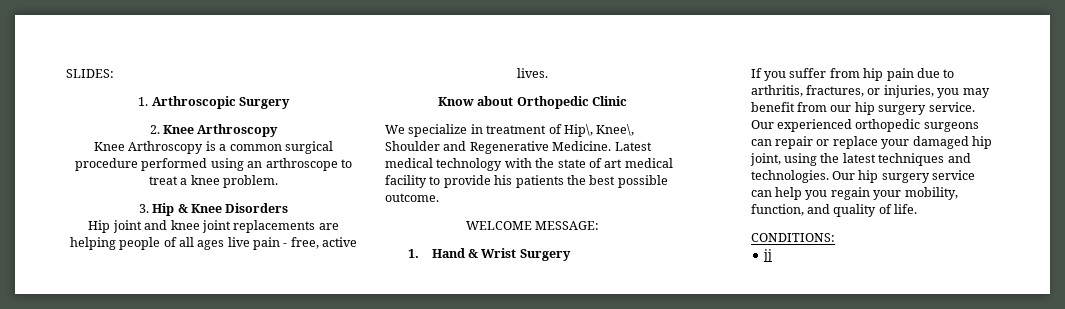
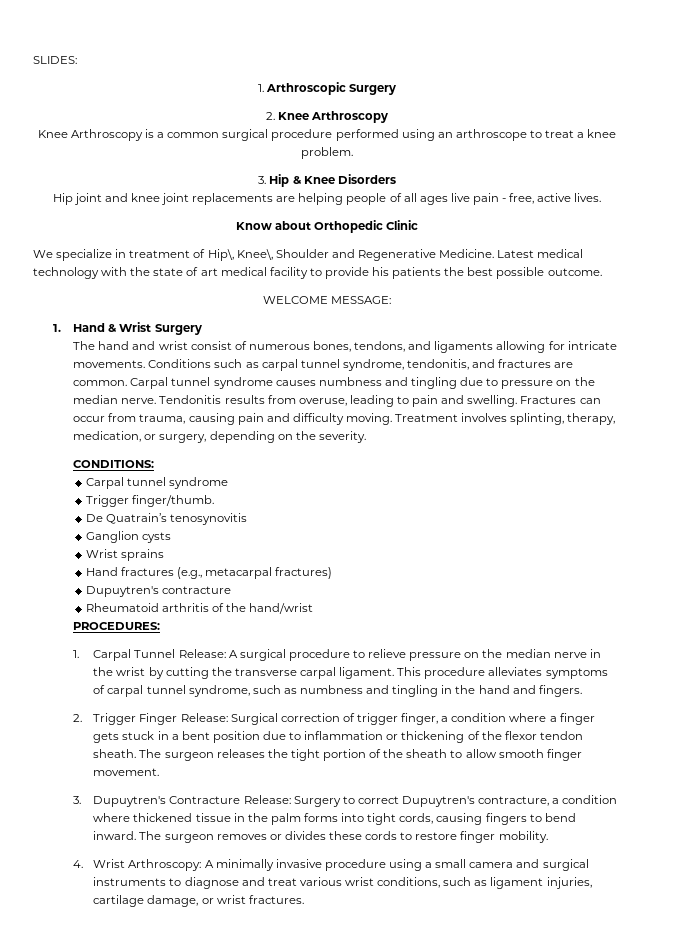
- If you suffer from hip pain due to arthritis, fractures, or injuries, you may benefit from our hip surgery service. Our experienced orthopedic surgeons can repair or replace your damaged hip joint, using the latest techniques and technologies. Our hip surgery service can help you regain your mobility, function, and quality of life.
+ The hand and wrist consist of numerous bones, tendons, and ligaments allowing for intricate movements. Conditions such as carpal tunnel syndrome, tendonitis, and fractures are common. Carpal tunnel syndrome causes numbness and tingling due to pressure on the median nerve. Tendonitis results from overuse, leading to pain and swelling. Fractures can occur from trauma, causing pain and difficulty moving. Treatment involves splinting, therapy, medication, or surgery, depending on the severity.
  CONDITIONS:
- jj
+ Carpal tunnel syndrome
+ Trigger finger/thumb.
+ De Quatrain’s tenosynovitis
+ Ganglion cysts
+ Wrist sprains
+ Hand fractures (e.g., metacarpal fractures)
+ Dupuytren's contracture
+ Rheumatoid arthritis of the hand/wrist
+ PROCEDURES:
+ 1. Carpal Tunnel Release: A surgical procedure to relieve pressure on the median nerve in the wrist by cutting the transverse carpal ligament. This procedure alleviates symptoms of carpal tunnel syndrome, such as numbness and tingling in the hand and fingers.
+ 2. Trigger Finger Release: Surgical correction of trigger finger, a condition where a finger gets stuck in a bent position due to inflammation or thickening of the flexor tendon sheath. The surgeon releases the tight portion of the sheath to allow smooth finger movement.
+ 3. Dupuytren's Contracture Release: Surgery to correct Dupuytren's contracture, a condition where thickened tissue in the palm forms into tight cords, causing fingers to bend inward. The surgeon removes or divides these cords to restore finger mobility.
+ 4. Wrist Arthroscopy: A minimally invasive procedure using a small camera and surgical instruments to diagnose and treat various wrist conditions, such as ligament injuries, cartilage damage, or wrist fractures.

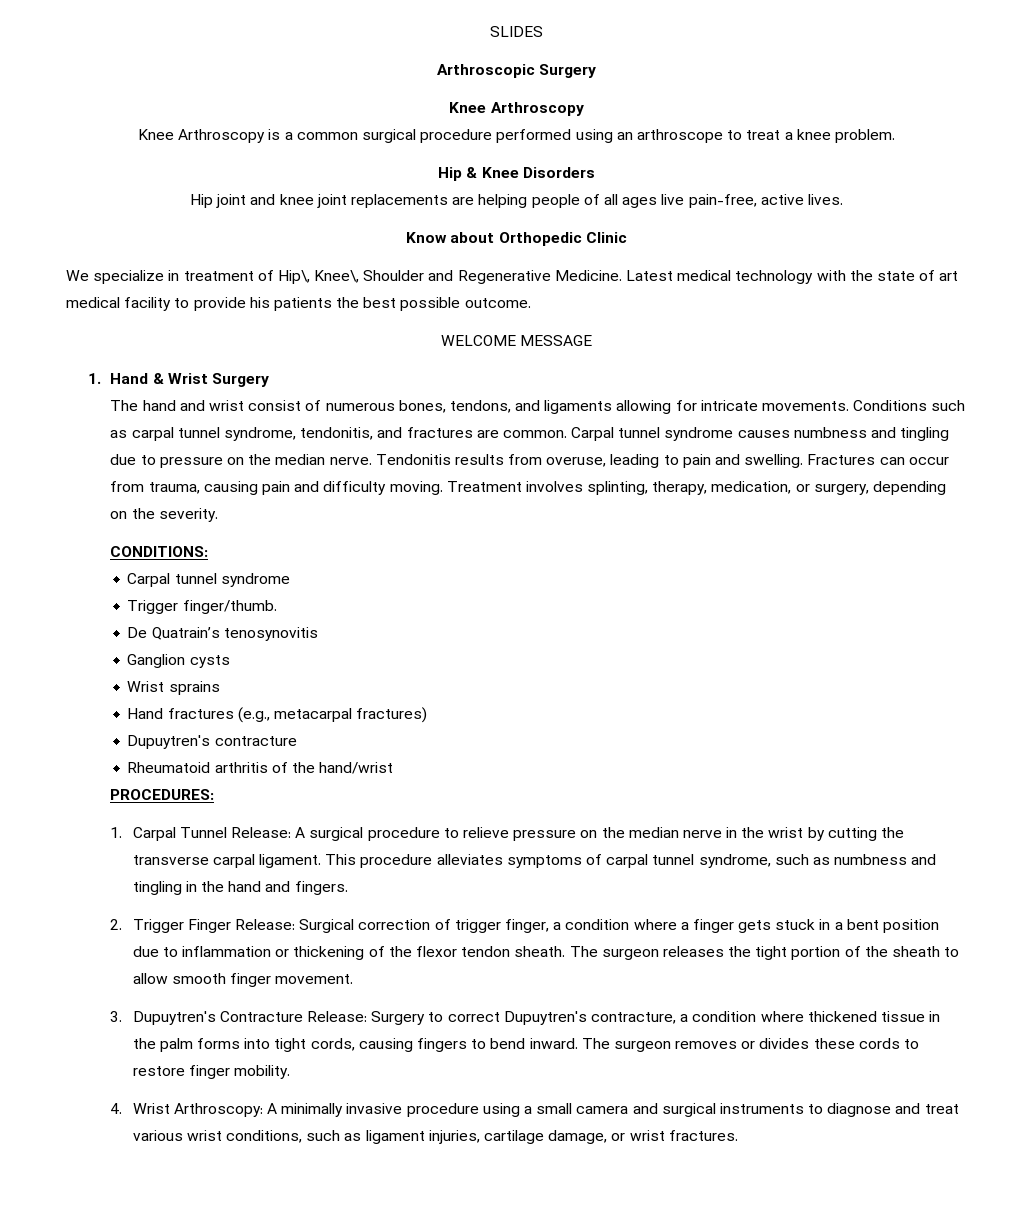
- SLIDES:
- 1. Arthroscopic Surgery
- 2. Knee Arthroscopy
+ SLIDES
+ Arthroscopic Surgery
+ Knee Arthroscopy
- 3. Hip & Knee Disorders
+ Hip & Knee Disorders
- Hip joint and knee joint replacements are helping people of all ages live pain - free, active lives.
+ Hip joint and knee joint replacements are helping people of all ages live pain-free, active lives.
- WELCOME MESSAGE:
+ WELCOME MESSAGE

